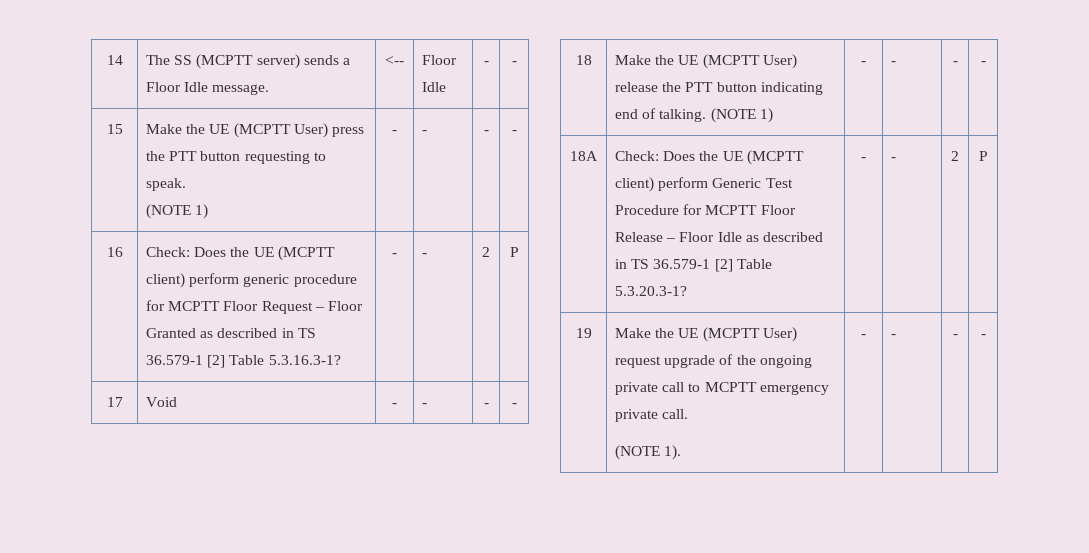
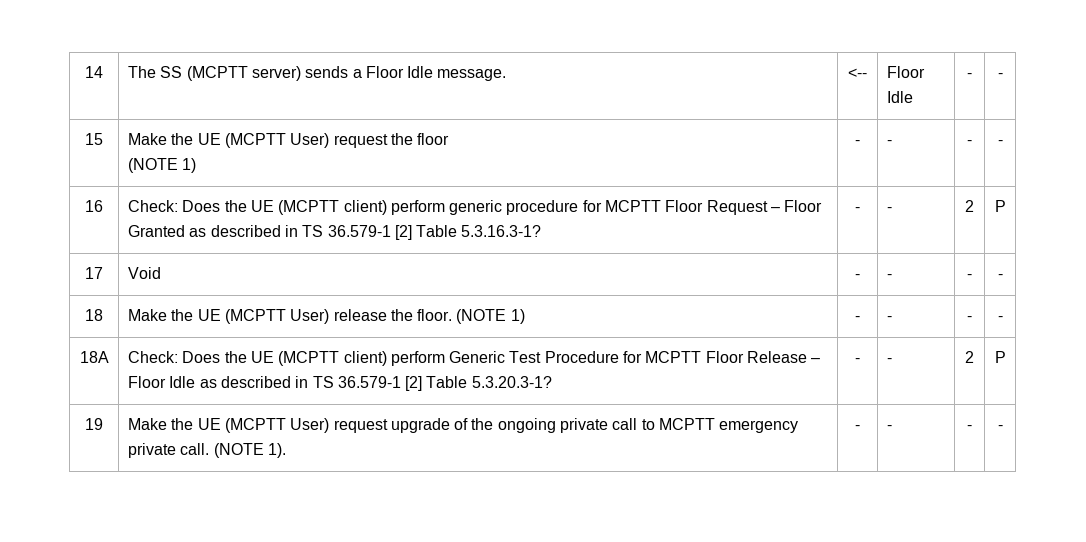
- 15 | Make the UE (MCPTT User) press the PTT button requesting to speak.
+ 15 | Make the UE (MCPTT User) request the floor
- 18 | Make the UE (MCPTT User) release the PTT button indicating end of talking. (NOTE 1) | - | - | - | -
+ 18 | Make the UE (MCPTT User) release the floor. (NOTE 1) | - | - | - | -
- 19 | Make the UE (MCPTT User) request upgrade of the ongoing private call to MCPTT emergency private call.
- (NOTE 1). | - | - | - | -
+ 19 | Make the UE (MCPTT User) request upgrade of the ongoing private call to MCPTT emergency private call. (NOTE 1). | - | - | - | -

